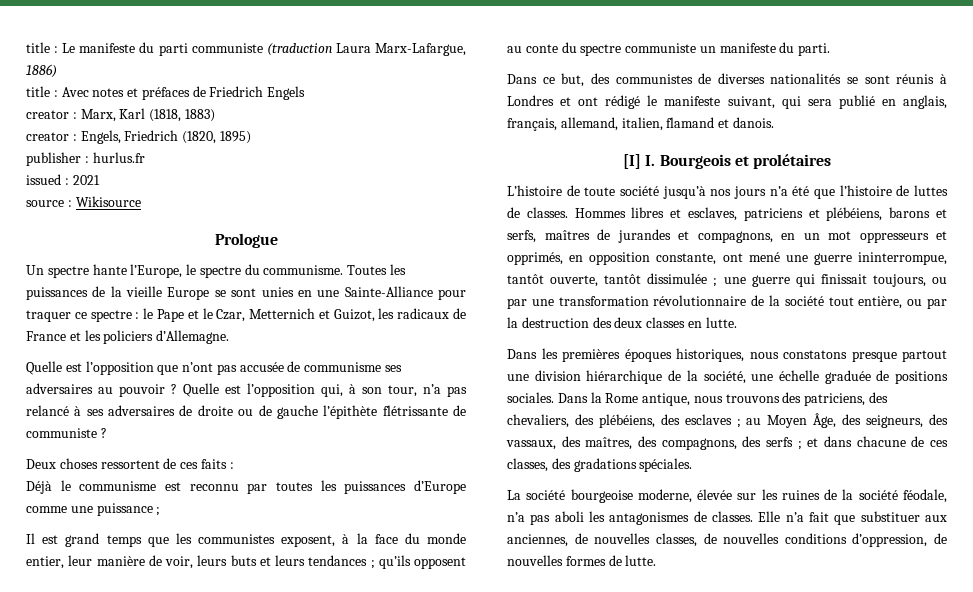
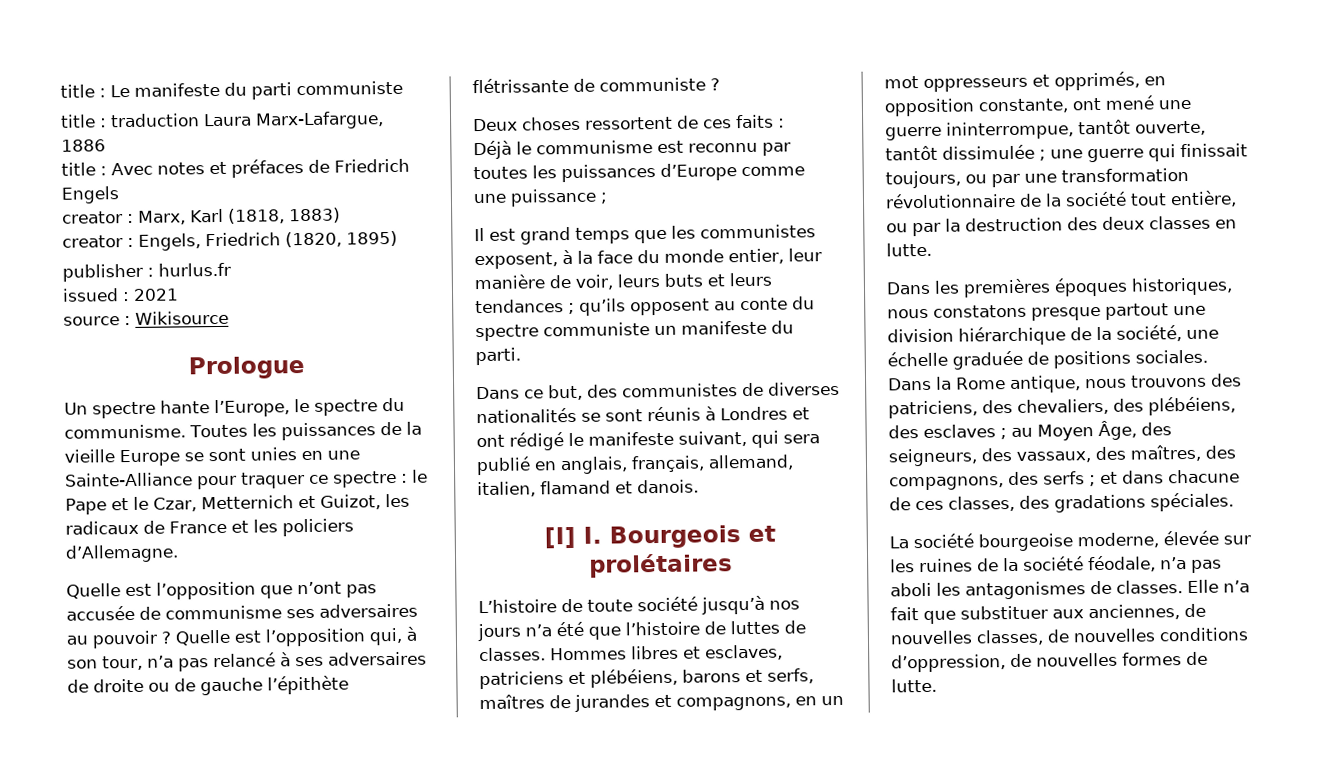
- title : Le manifeste du parti communiste (traduction Laura Marx-Lafargue, 1886)
+ title : Le manifeste du parti communiste
+ title : traduction Laura Marx-Lafargue, 1886

